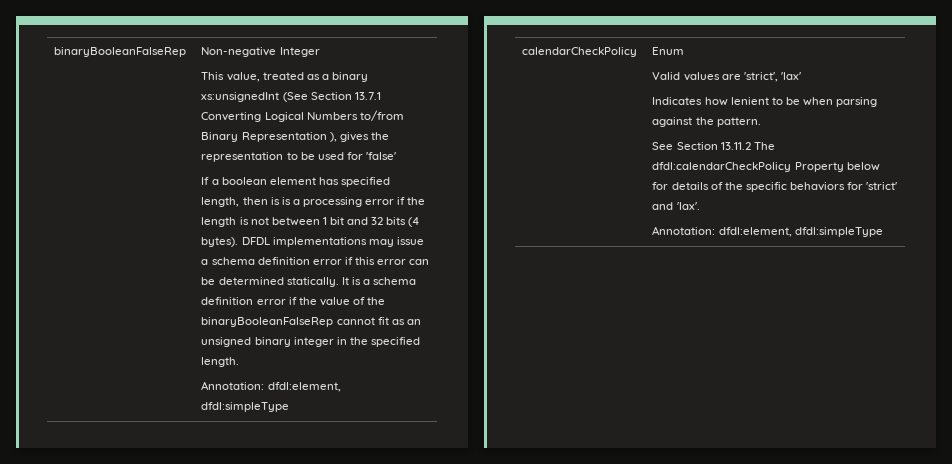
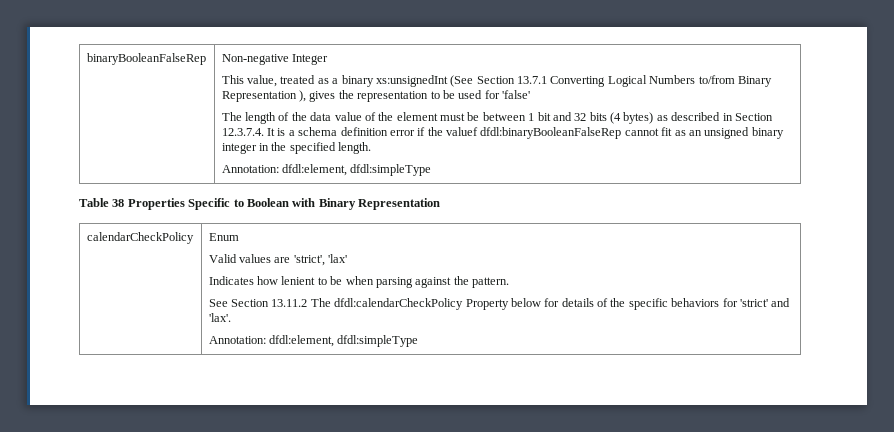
- If a boolean element has specified length, then is is a processing error if the length is not between 1 bit and 32 bits (4 bytes). DFDL implementations may issue a schema definition error if this error can be determined statically. It is a schema definition error if the value of the binaryBooleanFalseRep cannot fit as an unsigned binary integer in the specified length.
+ The length of the data value of the element must be between 1 bit and 32 bits (4 bytes) as described in Section 12.3.7.4. It is a schema definition error if the valuef dfdl:binaryBooleanFalseRep cannot fit as an unsigned binary integer in the specified length.
+ Table 38 Properties Specific to Boolean with Binary Representation

